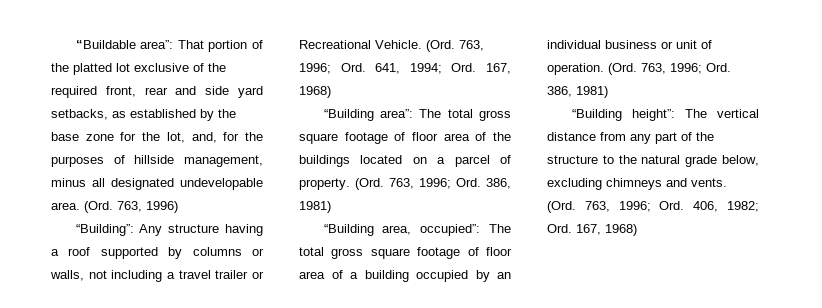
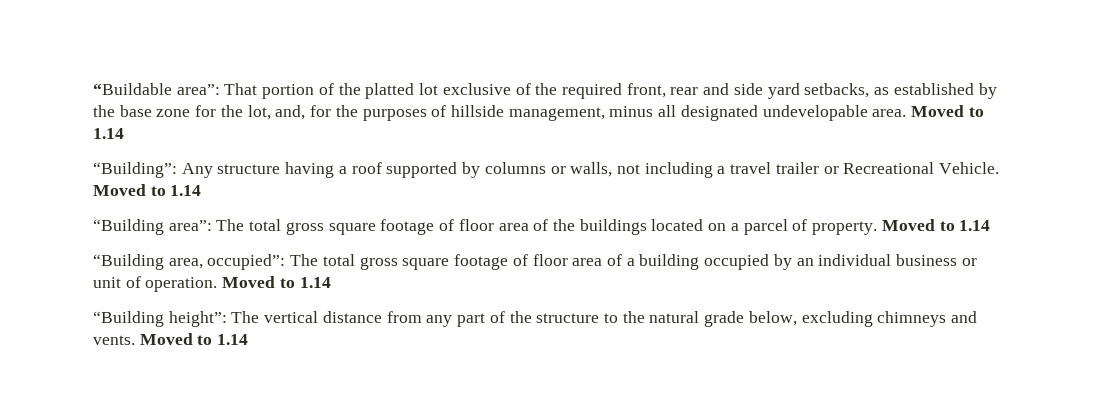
- “Buildable area”: That portion of the platted lot exclusive of the required front, rear and side yard setbacks, as established by the base zone for the lot, and, for the purposes of hillside management, minus all designated undevelopable area. (Ord. 763, 1996)
+ “Buildable area”: That portion of the platted lot exclusive of the required front, rear and side yard setbacks, as established by the base zone for the lot, and, for the purposes of hillside management, minus all designated undevelopable area. Moved to 1.14
- “Building”: Any structure having a roof supported by columns or walls, not including a travel trailer or Recreational Vehicle. (Ord. 763, 1996; Ord. 641, 1994; Ord. 167, 1968)
+ “Building”: Any structure having a roof supported by columns or walls, not including a travel trailer or Recreational Vehicle. Moved to 1.14
- “Building area”: The total gross square footage of floor area of the buildings located on a parcel of property. (Ord. 763, 1996; Ord. 386, 1981)
+ “Building area”: The total gross square footage of floor area of the buildings located on a parcel of property. Moved to 1.14
- “Building area, occupied”: The total gross square footage of floor area of a building occupied by an individual business or unit of operation. (Ord. 763, 1996; Ord. 386, 1981)
+ “Building area, occupied”: The total gross square footage of floor area of a building occupied by an individual business or unit of operation. Moved to 1.14
- “Building height”: The vertical distance from any part of the structure to the natural grade below, excluding chimneys and vents. (Ord. 763, 1996; Ord. 406, 1982; Ord. 167, 1968)
+ “Building height”: The vertical distance from any part of the structure to the natural grade below, excluding chimneys and vents. Moved to 1.14

